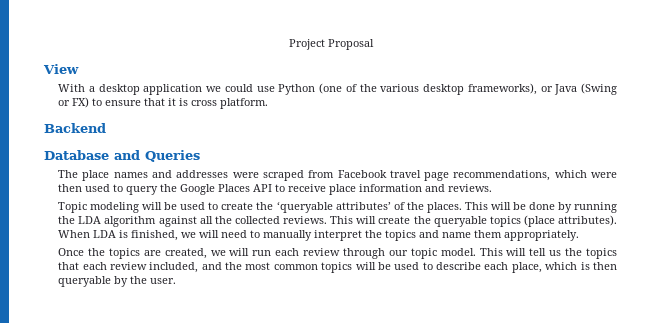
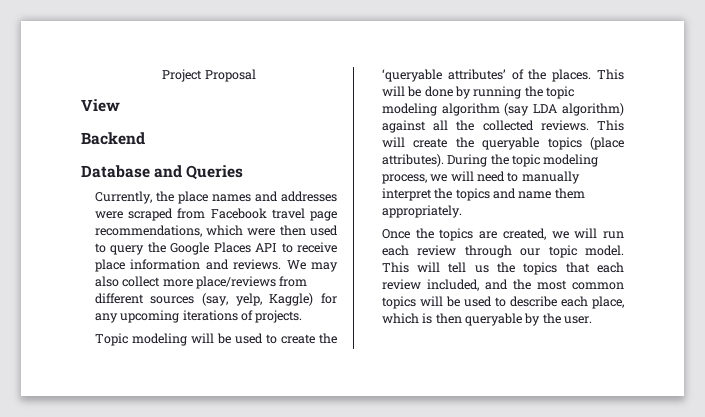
- With a desktop application we could use Python (one of the various desktop frameworks), or Java (Swing or FX) to ensure that it is cross platform.
- The place names and addresses were scraped from Facebook travel page recommendations, which were then used to query the Google Places API to receive place information and reviews.
+ Currently, the place names and addresses were scraped from Facebook travel page recommendations, which were then used to query the Google Places API to receive place information and reviews. We may also collect more place/reviews from different sources (say, yelp, Kaggle) for any upcoming iterations of projects.
- This will be done by running the LDA algorithm against all the collected reviews.
+ This will be done by running the topic modeling algorithm (say LDA algorithm) against all the collected reviews.
- When LDA is finished, we will need to manually interpret the topics and name them appropriately.
+ During the topic modeling process, we will need to manually interpret the topics and name them appropriately.

